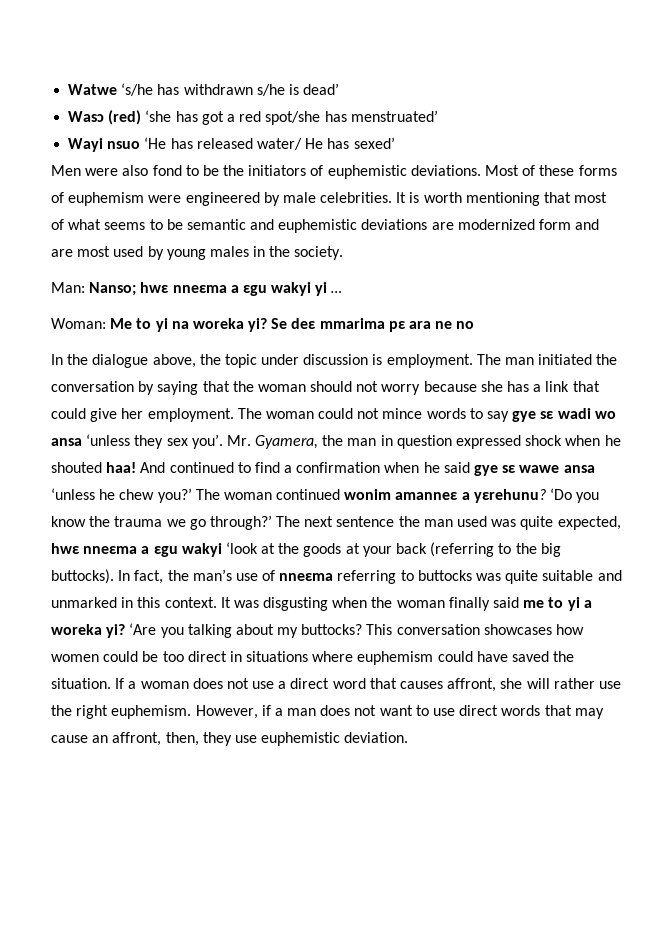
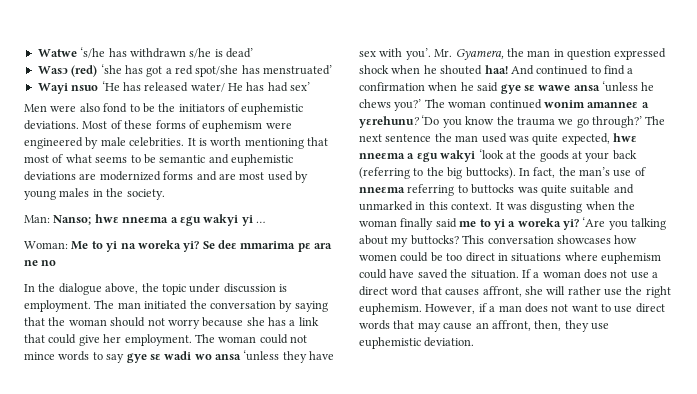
- Wayi nsuo ‘He has released water/ He has sexed’
+ Wayi nsuo ‘He has released water/ He has had sex’
- It is worth mentioning that most of what seems to be semantic and euphemistic deviations are modernized form and are most used by young males in the society.
+ It is worth mentioning that most of what seems to be semantic and euphemistic deviations are modernized forms and are most used by young males in the society.
- The woman could not mince words to say gye sε wadi wo ansa ‘unless they sex you’.
+ The woman could not mince words to say gye sε wadi wo ansa ‘unless they have sex with you’.
- And continued to find a confirmation when he said gye sε wawe ansa ‘unless he chew you?’
+ And continued to find a confirmation when he said gye sε wawe ansa ‘unless he chews you?’

